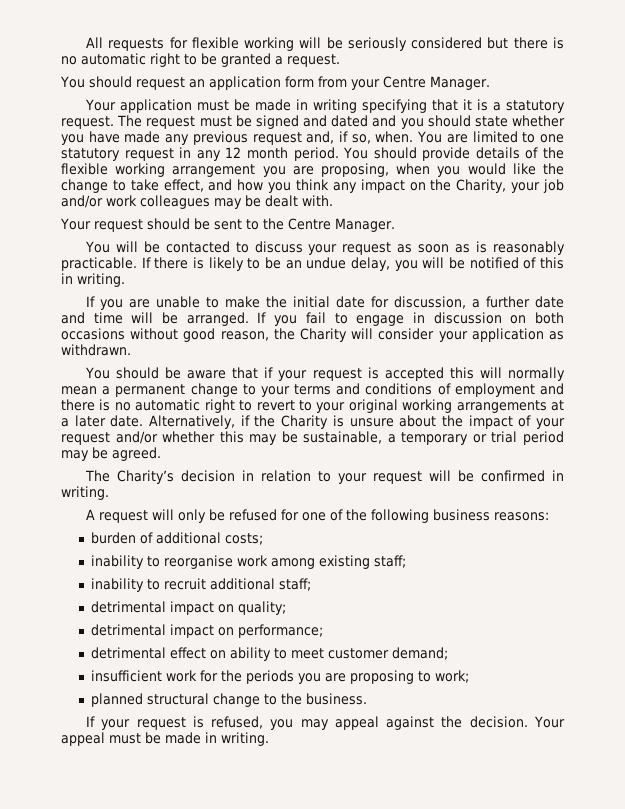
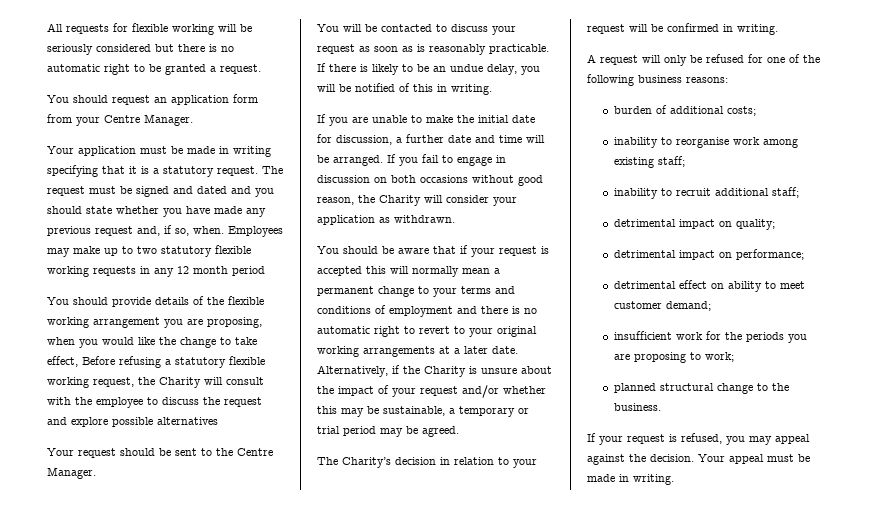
- You are limited to one statutory request in any 12 month period. You should provide details of the flexible working arrangement you are proposing, when you would like the change to take effect, and how you think any impact on the Charity, your job and/or work colleagues may be dealt with.
+ Employees may make up to two statutory flexible working requests in any 12 month period
+ You should provide details of the flexible working arrangement you are proposing, when you would like the change to take effect, Before refusing a statutory flexible working request, the Charity will consult with the employee to discuss the request and explore possible alternatives

